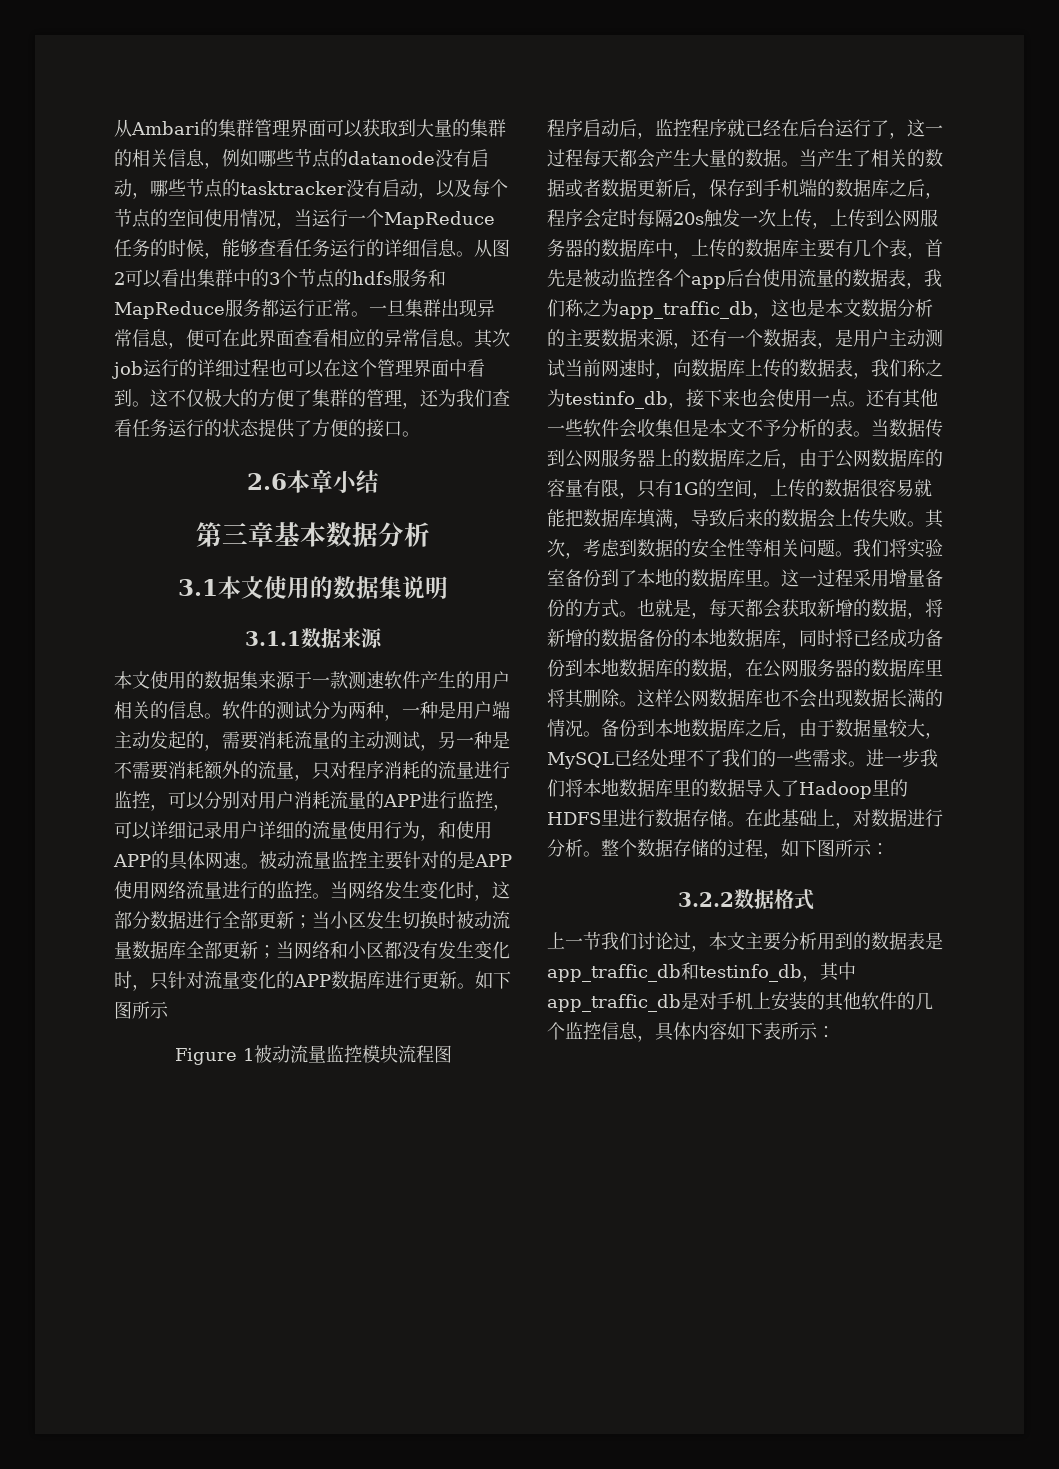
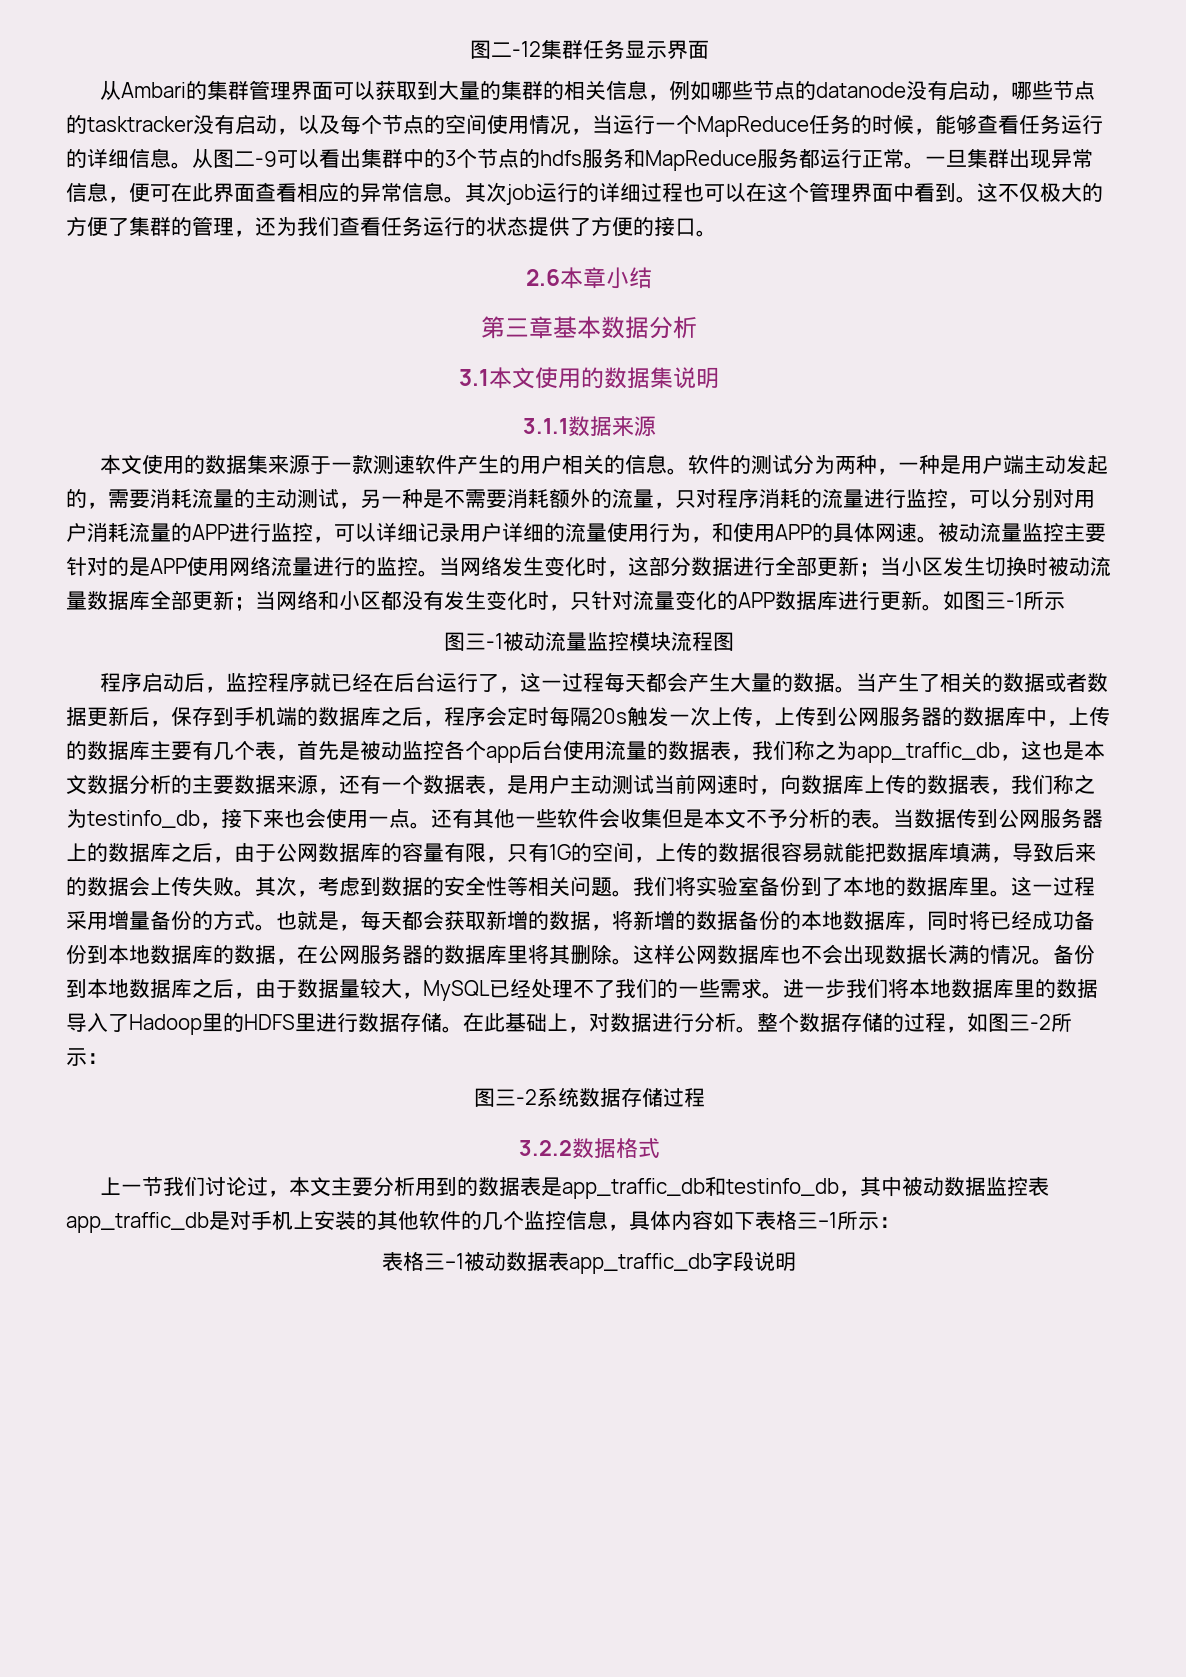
+ 图二-12集群任务显示界面
- 从图2可以看出集群中的3个节点的hdfs服务和MapReduce服务都运行正常。
+ 从图二-9可以看出集群中的3个节点的hdfs服务和MapReduce服务都运行正常。
- 当网络发生变化时，这部分数据进行全部更新；当小区发生切换时被动流量数据库全部更新；当网络和小区都没有发生变化时，只针对流量变化的APP数据库进行更新。如下图所示
+ 当网络发生变化时，这部分数据进行全部更新；当小区发生切换时被动流量数据库全部更新；当网络和小区都没有发生变化时，只针对流量变化的APP数据库进行更新。如图三-1所示
- Figure 1被动流量监控模块流程图
+ 图三-1被动流量监控模块流程图
- 整个数据存储的过程，如下图所示：
+ 整个数据存储的过程，如图三-2所示：
+ 图三-2系统数据存储过程
- 上一节我们讨论过，本文主要分析用到的数据表是app_traffic_db和testinfo_db，其中app_traffic_db是对手机上安装的其他软件的几个监控信息，具体内容如下表所示：
+ 上一节我们讨论过，本文主要分析用到的数据表是app_traffic_db和testinfo_db，其中被动数据监控表app_traffic_db是对手机上安装的其他软件的几个监控信息，具体内容如下表格三–1所示：
+ 表格三–1被动数据表app_traffic_db字段说明

